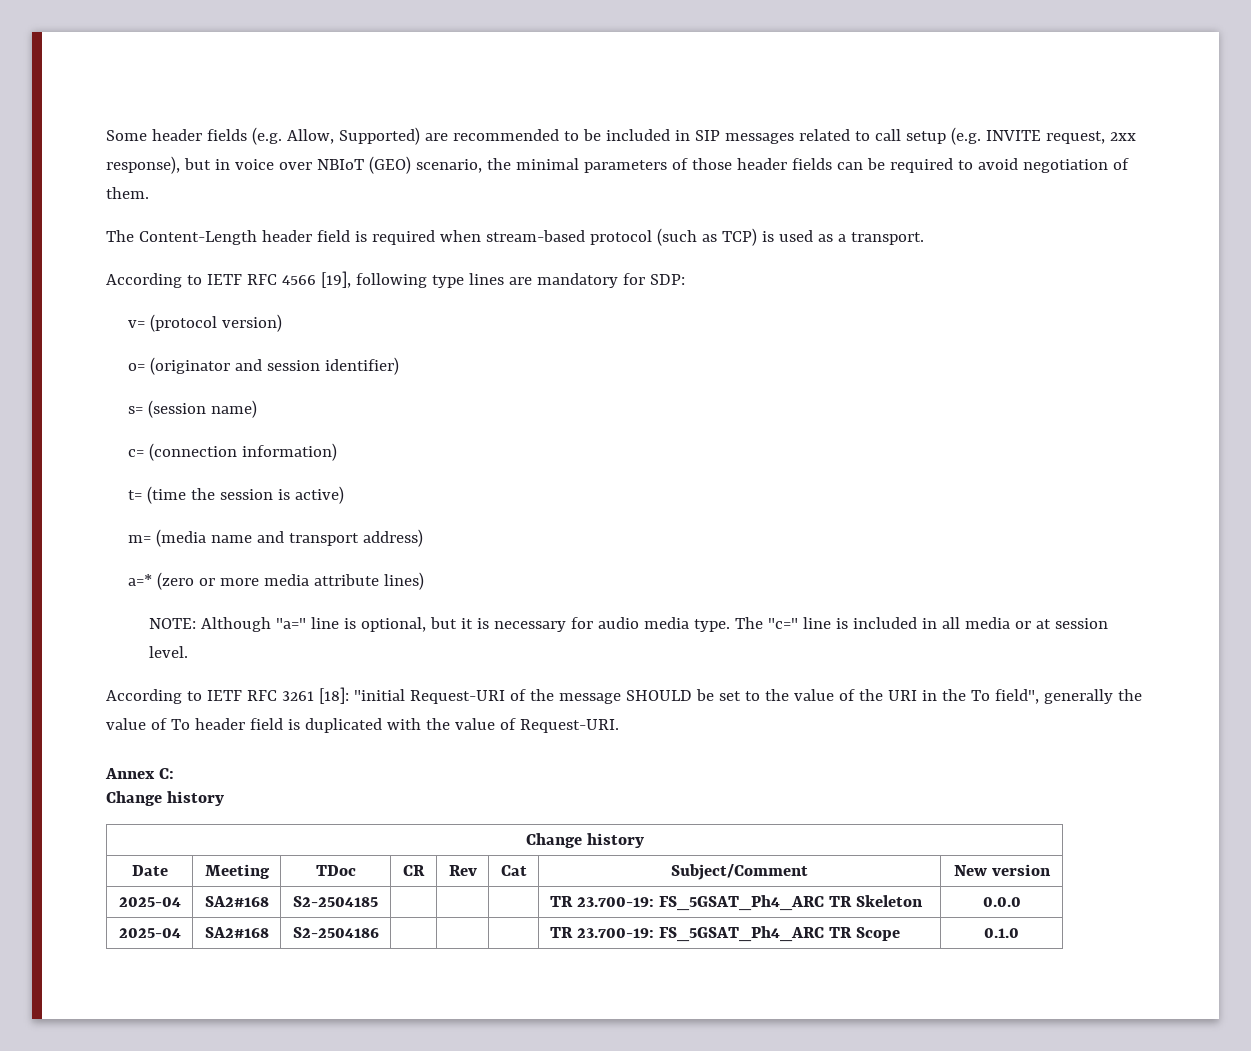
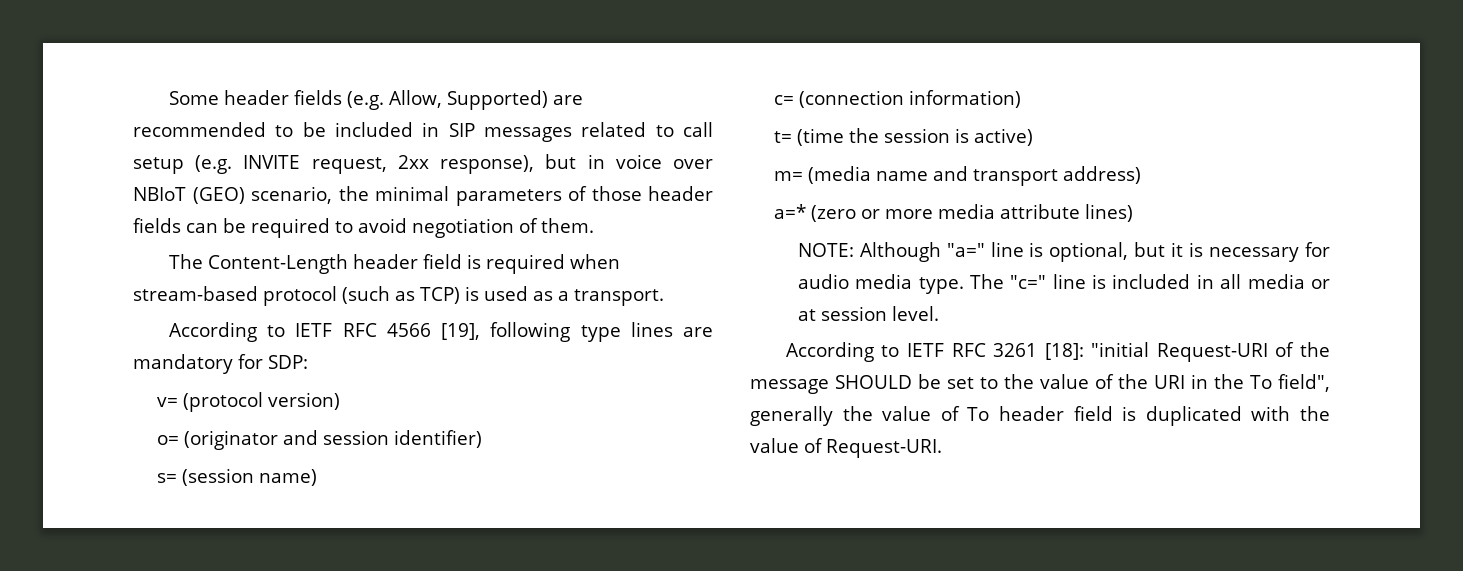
- Annex C:
- Change history
- Change history
- Date | Meeting | TDoc | CR | Rev | Cat | Subject/Comment | New version
- 2025-04 | SA2#168 | S2-2504185 | | | | TR 23.700-19: FS_5GSAT_Ph4_ARC TR Skeleton | 0.0.0
- 2025-04 | SA2#168 | S2-2504186 | | | | TR 23.700-19: FS_5GSAT_Ph4_ARC TR Scope | 0.1.0

